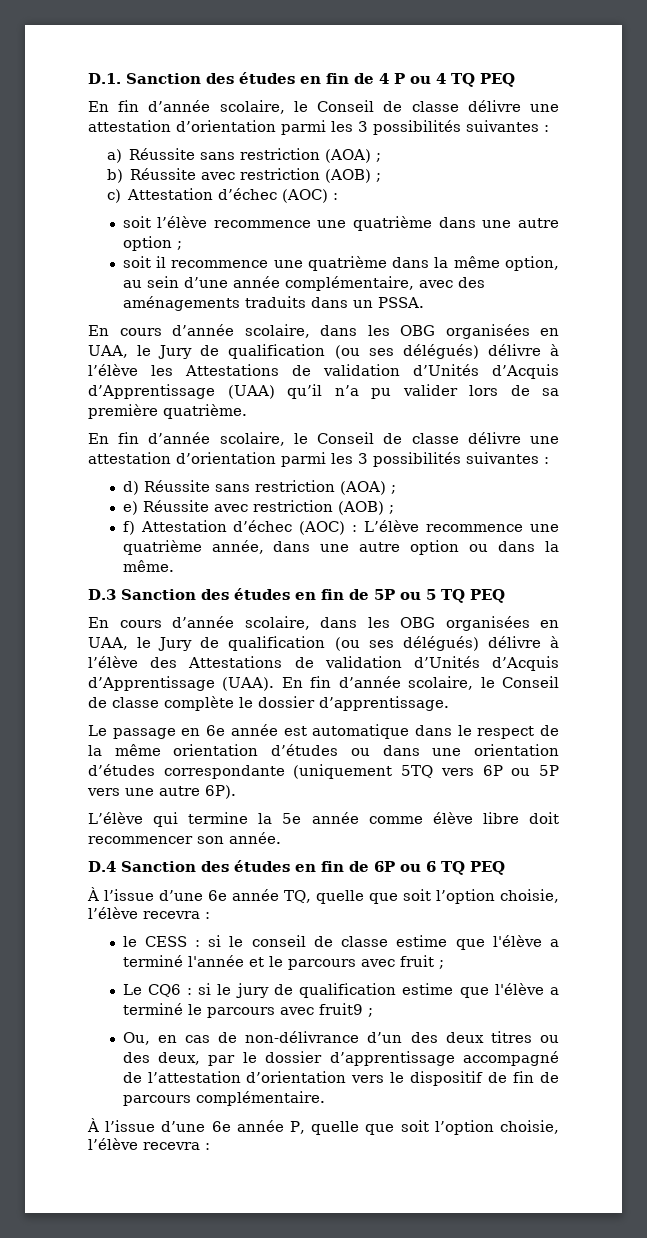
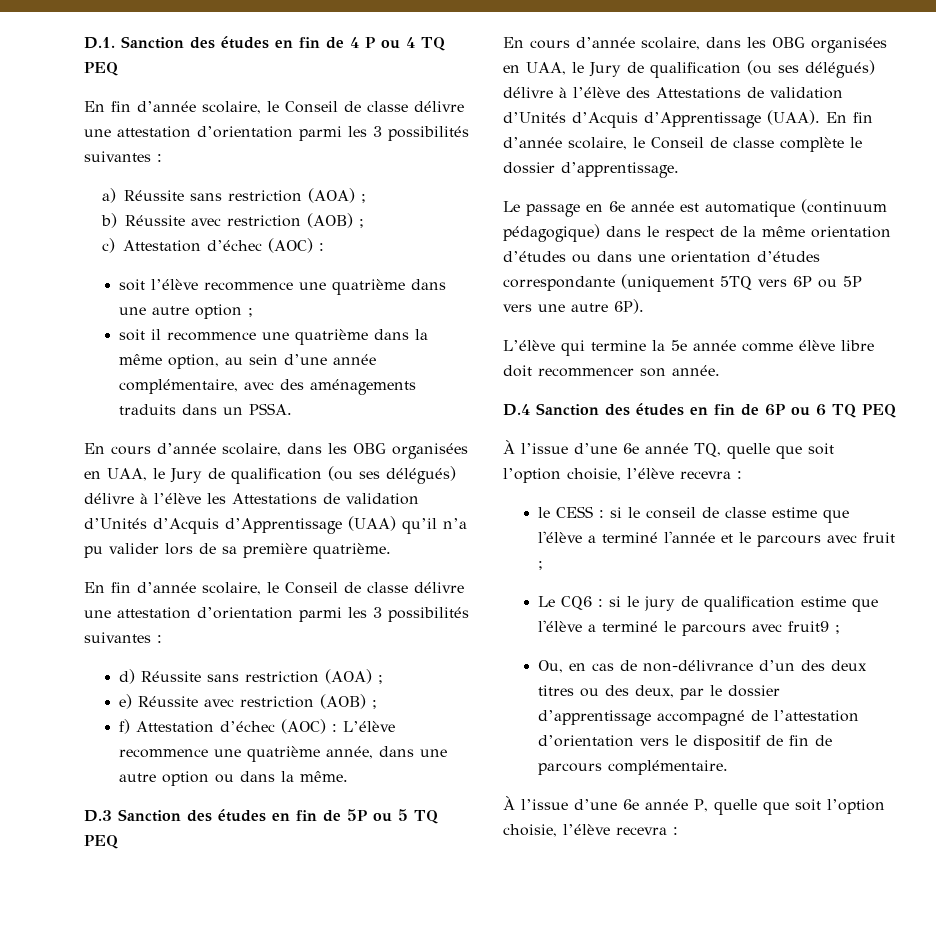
- Le passage en 6e année est automatique dans le respect de la même orientation d’études ou dans une orientation d’études correspondante (uniquement 5TQ vers 6P ou 5P vers une autre 6P).
+ Le passage en 6e année est automatique (continuum pédagogique) dans le respect de la même orientation d’études ou dans une orientation d’études correspondante (uniquement 5TQ vers 6P ou 5P vers une autre 6P).

